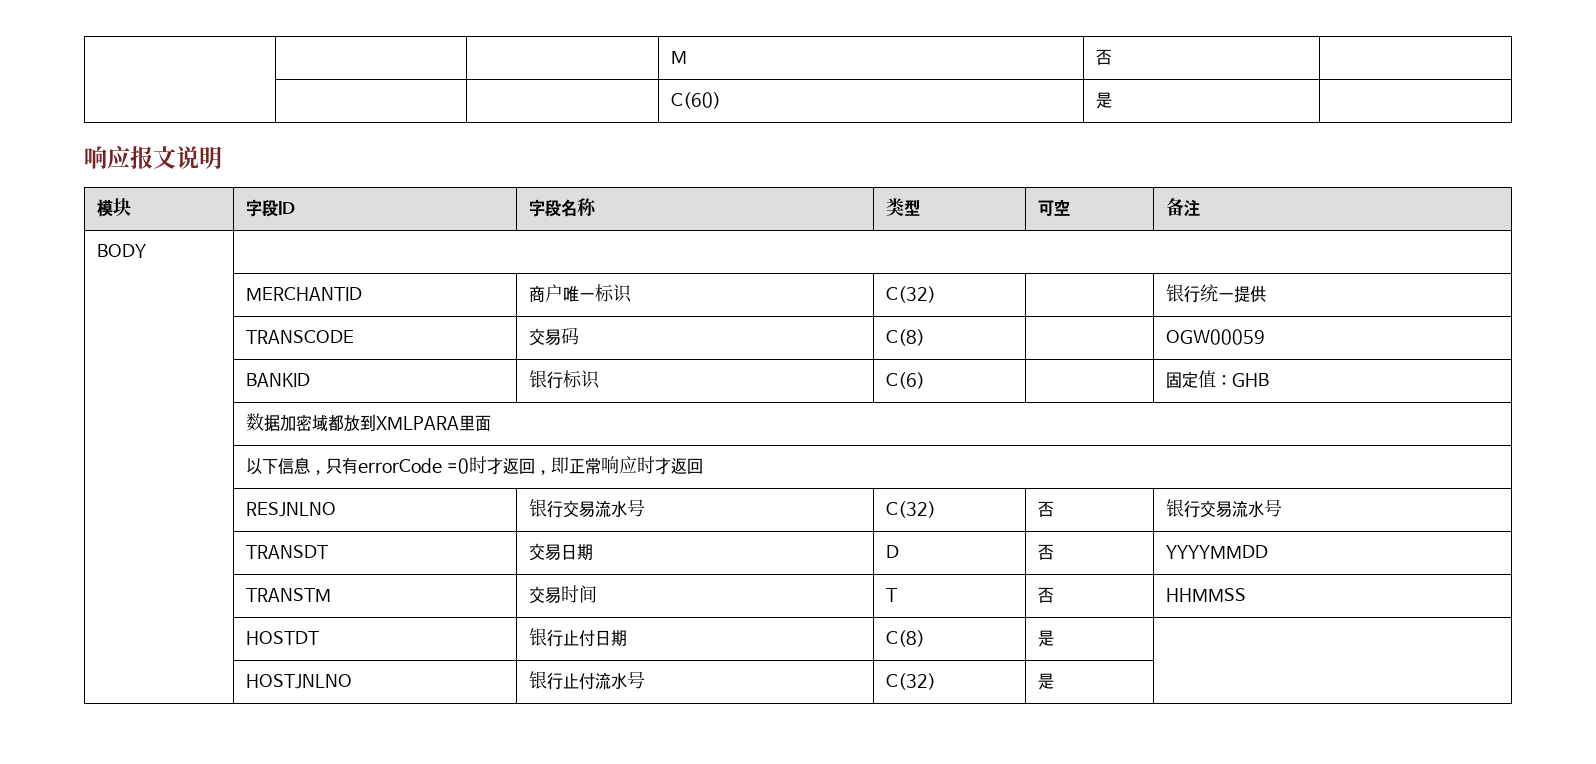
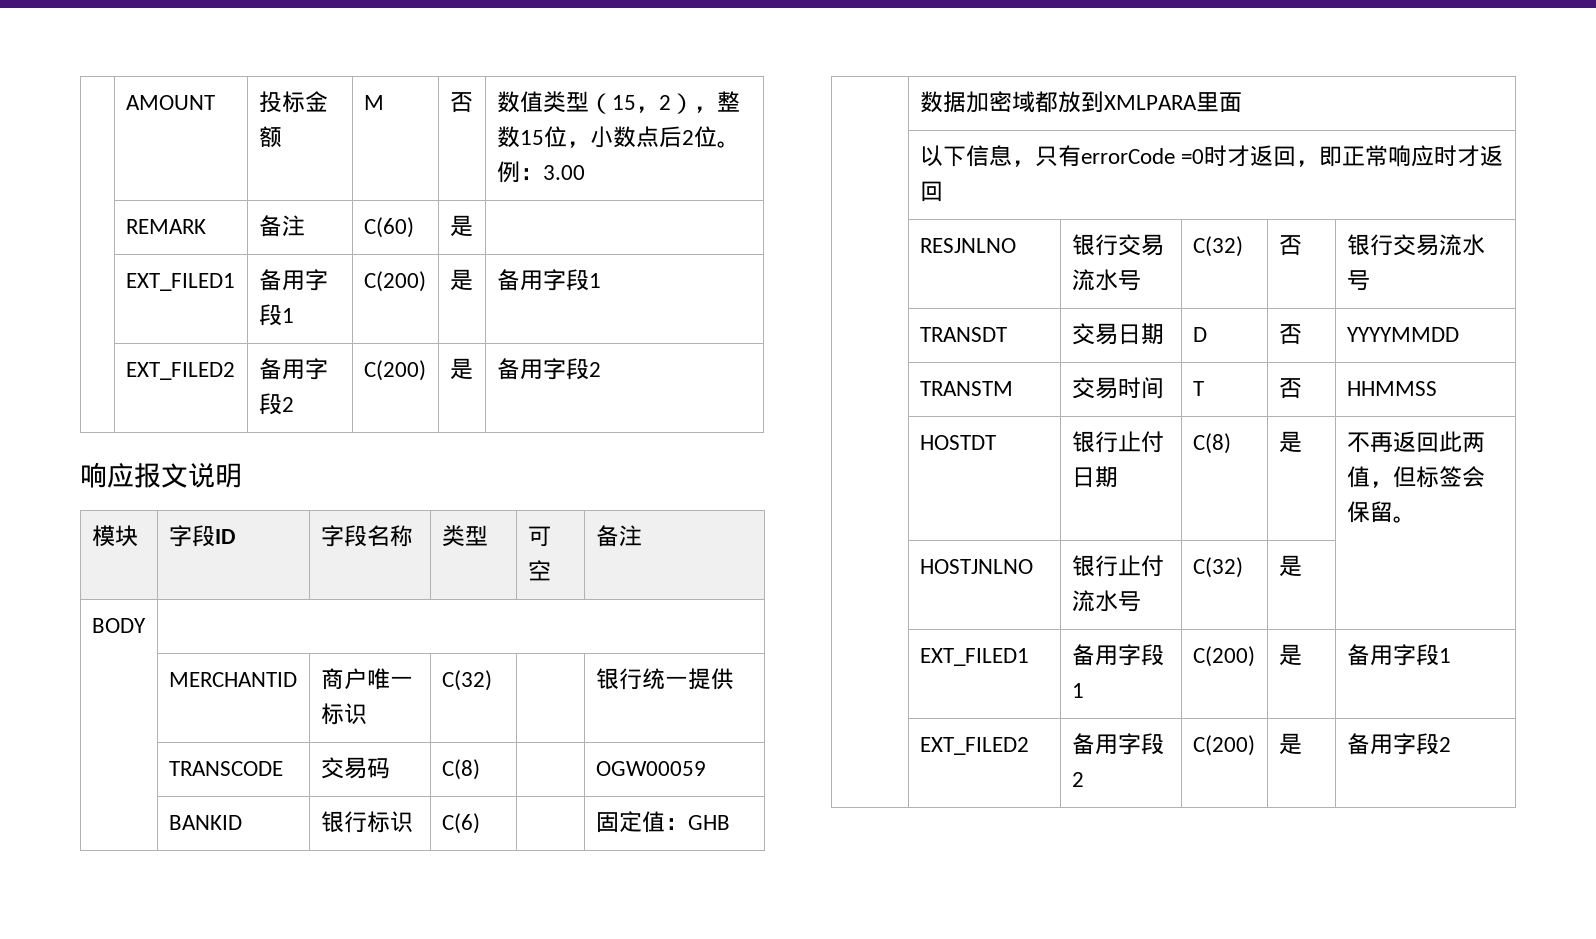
- | | | M | 否 |
- | | | C(60) | 是 |
+ | AMOUNT | 投标金额 | M | 否 | 数值类型（15，2），整数15位，小数点后2位。例：3.00
+ | REMARK | 备注 | C(60) | 是 |
+ | EXT_FILED1 | 备用字段1 | C(200) | 是 | 备用字段1
+ | EXT_FILED2 | 备用字段2 | C(200) | 是 | 备用字段2
- | HOSTDT | 银行止付日期 | C(8) | 是 |
+ | HOSTDT | 银行止付日期 | C(8) | 是 | 不再返回此两值，但标签会保留。
  | HOSTJNLNO | 银行止付流水号 | C(32) | 是 |
+ | EXT_FILED1 | 备用字段1 | C(200) | 是 | 备用字段1
+ | EXT_FILED2 | 备用字段2 | C(200) | 是 | 备用字段2

